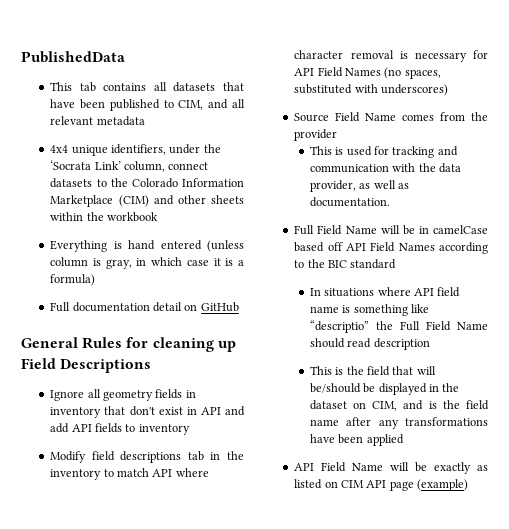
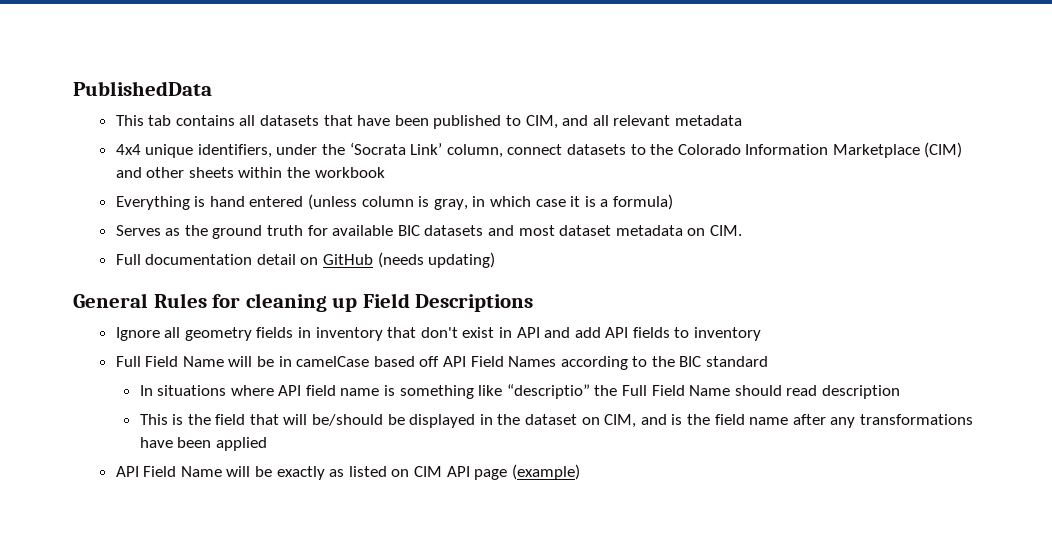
+ Serves as the ground truth for available BIC datasets and most dataset metadata on CIM.
- Full documentation detail on GitHub
+ Full documentation detail on GitHub (needs updating)
- Modify field descriptions tab in the inventory to match API where character removal is necessary for API Field Names (no spaces, substituted with underscores)
- Source Field Name comes from the provider
- This is used for tracking and communication with the data provider, as well as documentation.

